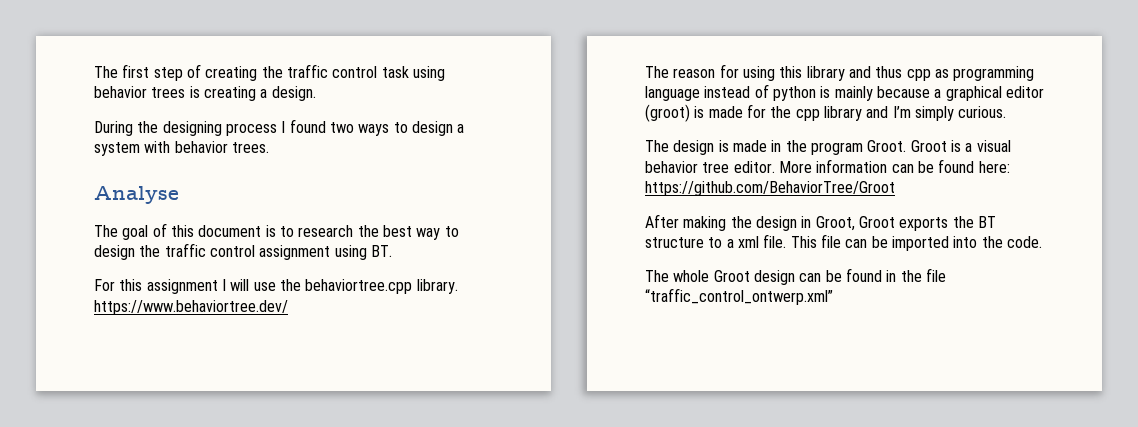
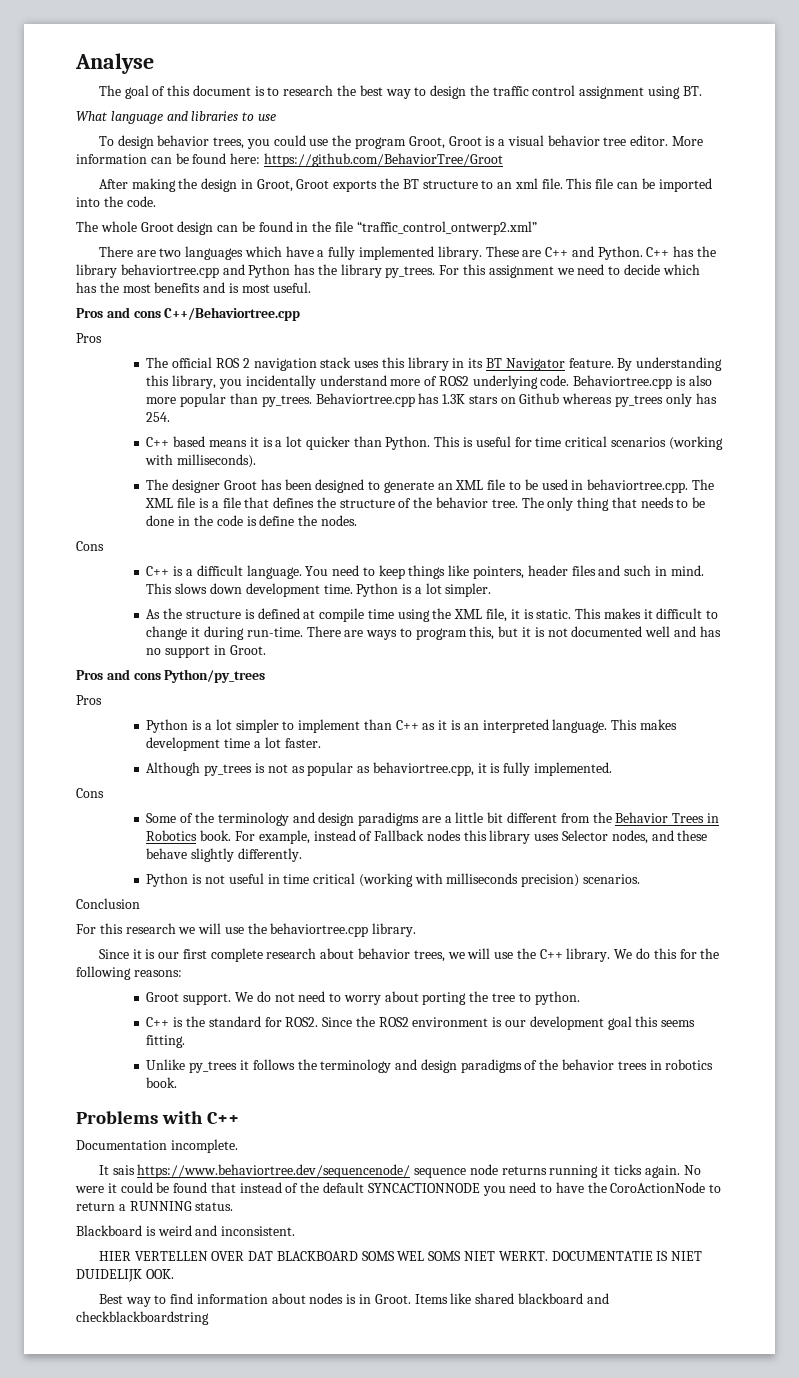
- The first step of creating the traffic control task using behavior trees is creating a design.
- During the designing process I found two ways to design a system with behavior trees.
- For this assignment I will use the behaviortree.cpp library. https://www.behaviortree.dev/
- The reason for using this library and thus cpp as programming language instead of python is mainly because a graphical editor (groot) is made for the cpp library and I’m simply curious.
- The design is made in the program Groot. Groot is a visual behavior tree editor.
+ What language and libraries to use
+ To design behavior trees, you could use the program Groot, Groot is a visual behavior tree editor.
- After making the design in Groot, Groot exports the BT structure to a xml file.
+ After making the design in Groot, Groot exports the BT structure to an xml file.
- The whole Groot design can be found in the file “traffic_control_ontwerp.xml”
+ The whole Groot design can be found in the file “traffic_control_ontwerp2.xml”
+ There are two languages which have a fully implemented library. These are C++ and Python. C++ has the library behaviortree.cpp and Python has the library py_trees. For this assignment we need to decide which has the most benefits and is most useful.
+ Pros and cons C++/Behaviortree.cpp
+ Pros
+ The official ROS 2 navigation stack uses this library in its BT Navigator feature. By understanding this library, you incidentally understand more of ROS2 underlying code. Behaviortree.cpp is also more popular than py_trees. Behaviortree.cpp has 1.3K stars on Github whereas py_trees only has 254.
+ C++ based means it is a lot quicker than Python. This is useful for time critical scenarios (working with milliseconds).
+ The designer Groot has been designed to generate an XML file to be used in behaviortree.cpp. The XML file is a file that defines the structure of the behavior tree. The only thing that needs to be done in the code is define the nodes.
+ Cons
+ C++ is a difficult language. You need to keep things like pointers, header files and such in mind. This slows down development time. Python is a lot simpler.
+ As the structure is defined at compile time using the XML file, it is static. This makes it difficult to change it during run-time. There are ways to program this, but it is not documented well and has no support in Groot.
+ Pros and cons Python/py_trees
+ Pros
+ Python is a lot simpler to implement than C++ as it is an interpreted language. This makes development time a lot faster.
+ Although py_trees is not as popular as behaviortree.cpp, it is fully implemented.
+ Cons
+ Some of the terminology and design paradigms are a little bit different from the Behavior Trees in Robotics book. For example, instead of Fallback nodes this library uses Selector nodes, and these behave slightly differently.
+ Python is not useful in time critical (working with milliseconds precision) scenarios.
+ Conclusion
+ For this research we will use the behaviortree.cpp library.
+ Since it is our first complete research about behavior trees, we will use the C++ library. We do this for the following reasons:
+ Groot support. We do not need to worry about porting the tree to python.
+ C++ is the standard for ROS2. Since the ROS2 environment is our development goal this seems fitting.
+ Unlike py_trees it follows the terminology and design paradigms of the behavior trees in robotics book.
+ Problems with C++
+ Documentation incomplete.
+ It sais https://www.behaviortree.dev/sequencenode/ sequence node returns running it ticks again. No were it could be found that instead of the default SYNCACTIONNODE you need to have the CoroActionNode to return a RUNNING status.
+ Blackboard is weird and inconsistent.
+ HIER VERTELLEN OVER DAT BLACKBOARD SOMS WEL SOMS NIET WERKT. DOCUMENTATIE IS NIET DUIDELIJK OOK.
+ Best way to find information about nodes is in Groot. Items like shared blackboard and checkblackboardstring

